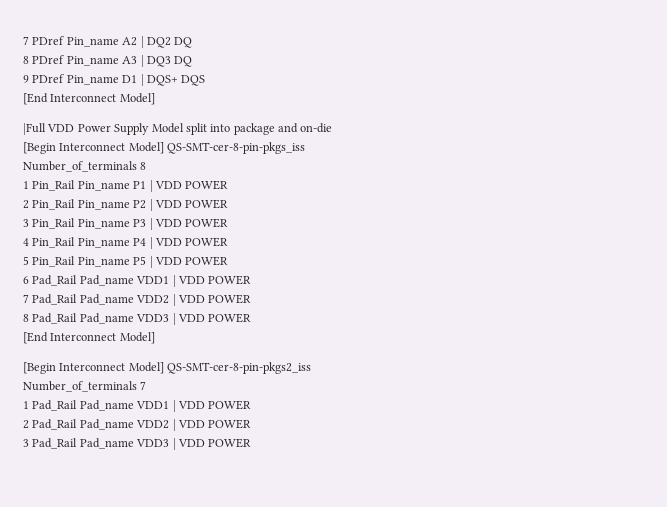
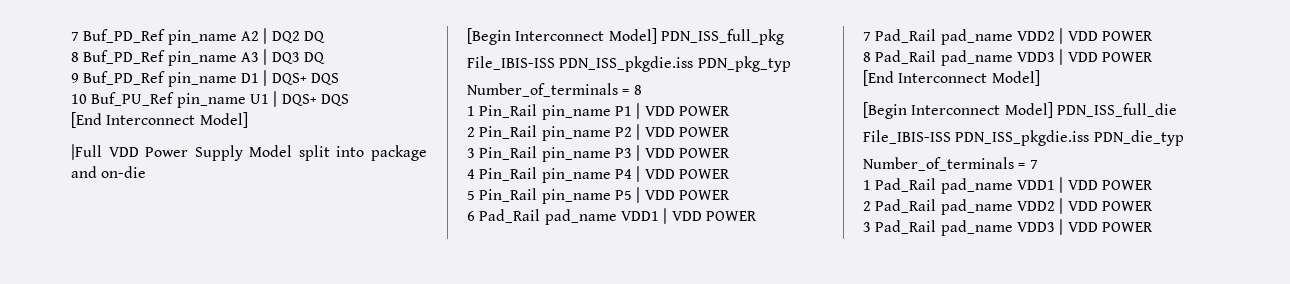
- 7 PDref Pin_name A2 | DQ2 DQ
+ 7 Buf_PD_Ref pin_name A2 | DQ2 DQ
- 8 PDref Pin_name A3 | DQ3 DQ
+ 8 Buf_PD_Ref pin_name A3 | DQ3 DQ
- 9 PDref Pin_name D1 | DQS+ DQS
+ 9 Buf_PD_Ref pin_name D1 | DQS+ DQS
+ 10 Buf_PU_Ref pin_name U1 | DQS+ DQS
- [Begin Interconnect Model] QS-SMT-cer-8-pin-pkgs_iss
- Number_of_terminals 8
+ [Begin Interconnect Model] PDN_ISS_full_pkg
+ File_IBIS-ISS PDN_ISS_pkgdie.iss PDN_pkg_typ
+ Number_of_terminals = 8
- 1 Pin_Rail Pin_name P1 | VDD POWER
+ 1 Pin_Rail pin_name P1 | VDD POWER
- 2 Pin_Rail Pin_name P2 | VDD POWER
+ 2 Pin_Rail pin_name P2 | VDD POWER
- 3 Pin_Rail Pin_name P3 | VDD POWER
+ 3 Pin_Rail pin_name P3 | VDD POWER
- 4 Pin_Rail Pin_name P4 | VDD POWER
+ 4 Pin_Rail pin_name P4 | VDD POWER
- 5 Pin_Rail Pin_name P5 | VDD POWER
+ 5 Pin_Rail pin_name P5 | VDD POWER
- 6 Pad_Rail Pad_name VDD1 | VDD POWER
+ 6 Pad_Rail pad_name VDD1 | VDD POWER
- 7 Pad_Rail Pad_name VDD2 | VDD POWER
+ 7 Pad_Rail pad_name VDD2 | VDD POWER
- 8 Pad_Rail Pad_name VDD3 | VDD POWER
+ 8 Pad_Rail pad_name VDD3 | VDD POWER
- [Begin Interconnect Model] QS-SMT-cer-8-pin-pkgs2_iss
- Number_of_terminals 7
+ [Begin Interconnect Model] PDN_ISS_full_die
+ File_IBIS-ISS PDN_ISS_pkgdie.iss PDN_die_typ
+ Number_of_terminals = 7
- 1 Pad_Rail Pad_name VDD1 | VDD POWER
+ 1 Pad_Rail pad_name VDD1 | VDD POWER
- 2 Pad_Rail Pad_name VDD2 | VDD POWER
+ 2 Pad_Rail pad_name VDD2 | VDD POWER
- 3 Pad_Rail Pad_name VDD3 | VDD POWER
+ 3 Pad_Rail pad_name VDD3 | VDD POWER

